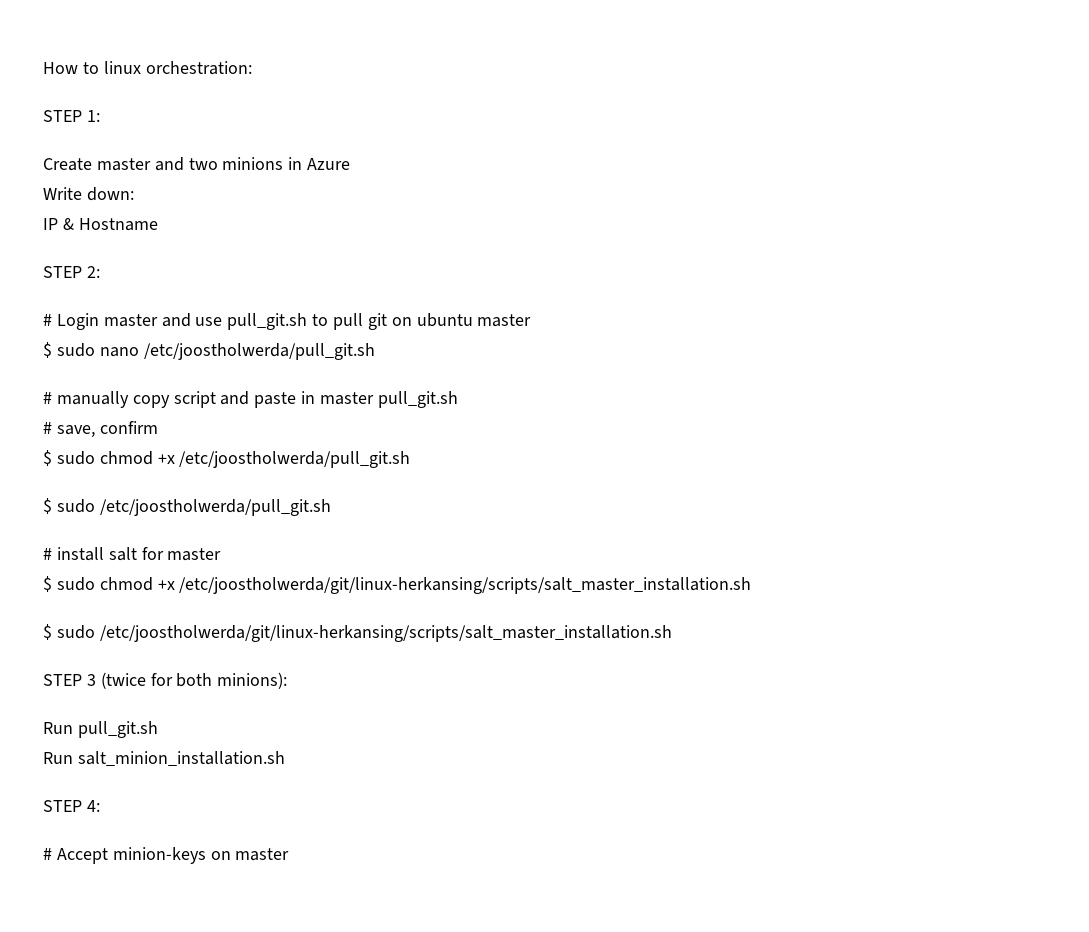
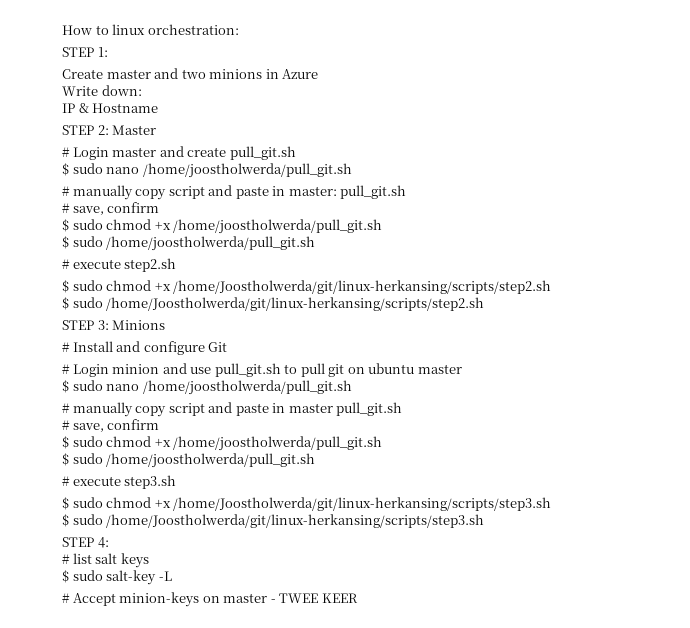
- STEP 2:
+ STEP 2: Master
- # Login master and use pull_git.sh to pull git on ubuntu master
- $ sudo nano /etc/joostholwerda/pull_git.sh
+ # Login master and create pull_git.sh
+ $ sudo nano /home/joostholwerda/pull_git.sh
+ # manually copy script and paste in master: pull_git.sh
+ # save, confirm
+ $ sudo chmod +x /home/joostholwerda/pull_git.sh
+ $ sudo /home/joostholwerda/pull_git.sh
+ # execute step2.sh
+ $ sudo chmod +x /home/Joostholwerda/git/linux-herkansing/scripts/step2.sh
+ $ sudo /home/Joostholwerda/git/linux-herkansing/scripts/step2.sh
+ STEP 3: Minions
+ # Install and configure Git
+ # Login minion and use pull_git.sh to pull git on ubuntu master
+ $ sudo nano /home/joostholwerda/pull_git.sh
  # manually copy script and paste in master pull_git.sh
  # save, confirm
- $ sudo chmod +x /etc/joostholwerda/pull_git.sh
- $ sudo /etc/joostholwerda/pull_git.sh
- # install salt for master
- $ sudo chmod +x /etc/joostholwerda/git/linux-herkansing/scripts/salt_master_installation.sh
- $ sudo /etc/joostholwerda/git/linux-herkansing/scripts/salt_master_installation.sh
- STEP 3 (twice for both minions):
- Run pull_git.sh
- Run salt_minion_installation.sh
+ $ sudo chmod +x /home/joostholwerda/pull_git.sh
+ $ sudo /home/joostholwerda/pull_git.sh
+ # execute step3.sh
+ $ sudo chmod +x /home/Joostholwerda/git/linux-herkansing/scripts/step3.sh
+ $ sudo /home/Joostholwerda/git/linux-herkansing/scripts/step3.sh
  STEP 4:
+ # list salt keys
+ $ sudo salt-key -L
- # Accept minion-keys on master
+ # Accept minion-keys on master - TWEE KEER

